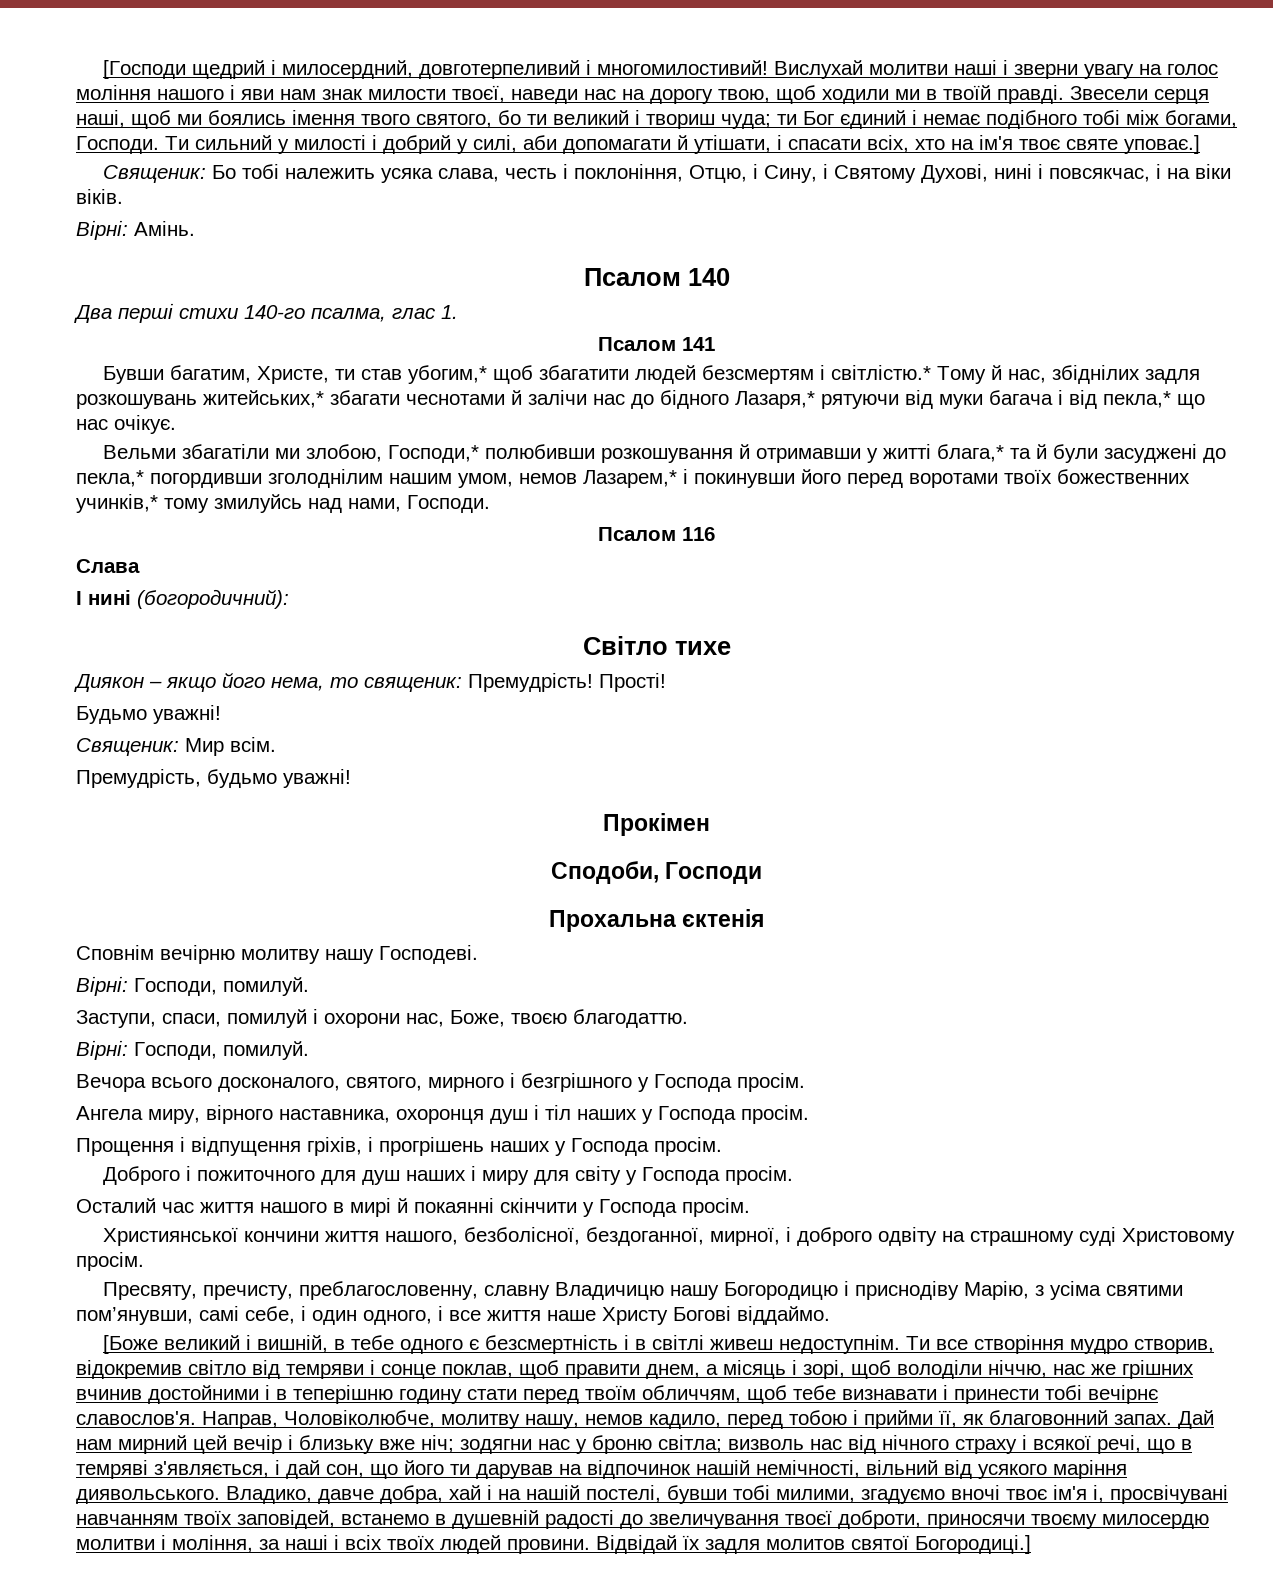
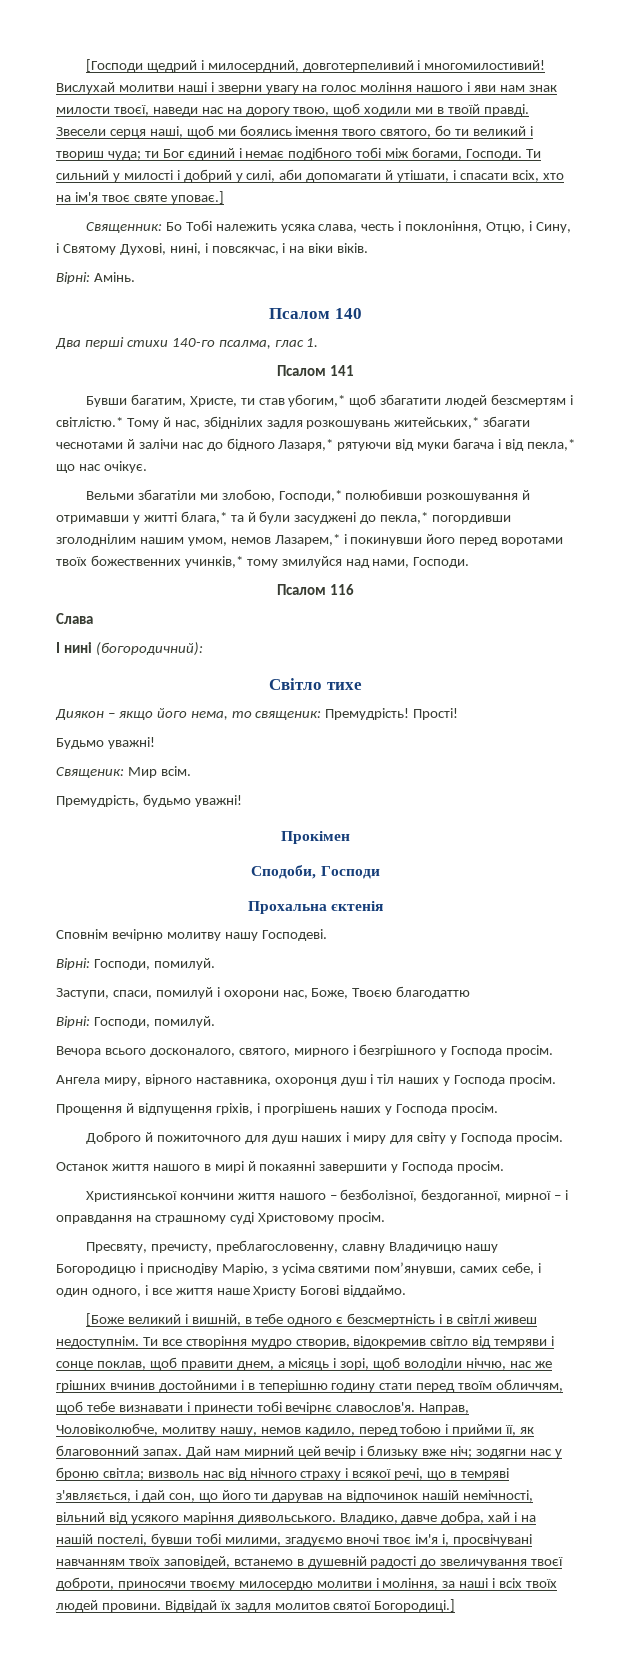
- Священик: Бо тобі належить усяка слава, честь і поклоніння, Отцю, і Сину, і Святому Духові, нині і повсякчас, і на віки віків.
+ Священник: Бо Тобі належить усяка слава, честь і поклоніння, Отцю, і Сину, і Святому Духові, нині, і повсякчас, і на віки віків.
- Вельми збагатіли ми злобою, Господи,* полюбивши розкошування й отримавши у житті блага,* та й були засуджені до пекла,* погордивши зголоднілим нашим умом, немов Лазарем,* і покинувши його перед воротами твоїх божественних учинків,* тому змилуйсь над нами, Господи.
+ Вельми збагатіли ми злобою, Господи,* полюбивши розкошування й отримавши у житті блага,* та й були засуджені до пекла,* погордивши зголоднілим нашим умом, немов Лазарем,* і покинувши його перед воротами твоїх божественних учинків,* тому змилуйся над нами, Господи.
- Заступи, спаси, помилуй і охорони нас, Боже, твоєю благодаттю.
+ Заступи, спаси, помилуй і охорони нас, Боже, Твоєю благодаттю
- Прощення і відпущення гріхів, і прогрішень наших у Господа просім.
+ Прощення й відпущення гріхів, і прогрішень наших у Господа просім.
- Доброго і пожиточного для душ наших і миру для світу у Господа просім.
+ Доброго й пожиточного для душ наших і миру для світу у Господа просім.
- Осталий час життя нашого в мирі й покаянні скінчити у Господа просім.
+ Останок життя нашого в мирі й покаянні завершити у Господа просім.
- Християнської кончини життя нашого, безболісної, бездоганної, мирної, і доброго одвіту на страшному суді Христовому просім.
+ Християнської кончини життя нашого – безболізної, бездоганної, мирної – і оправдання на страшному суді Христовому просім.
- Пресвяту, пречисту, преблагословенну, славну Владичицю нашу Богородицю і приснодіву Марію, з усіма святими пом’янувши, самі себе, і один одного, і все життя наше Христу Богові віддаймо.
+ Пресвяту, пречисту, преблагословенну, славну Владичицю нашу Богородицю і приснодіву Марію, з усіма святими пом’янувши, самих себе, і один одного, і все життя наше Христу Богові віддаймо.

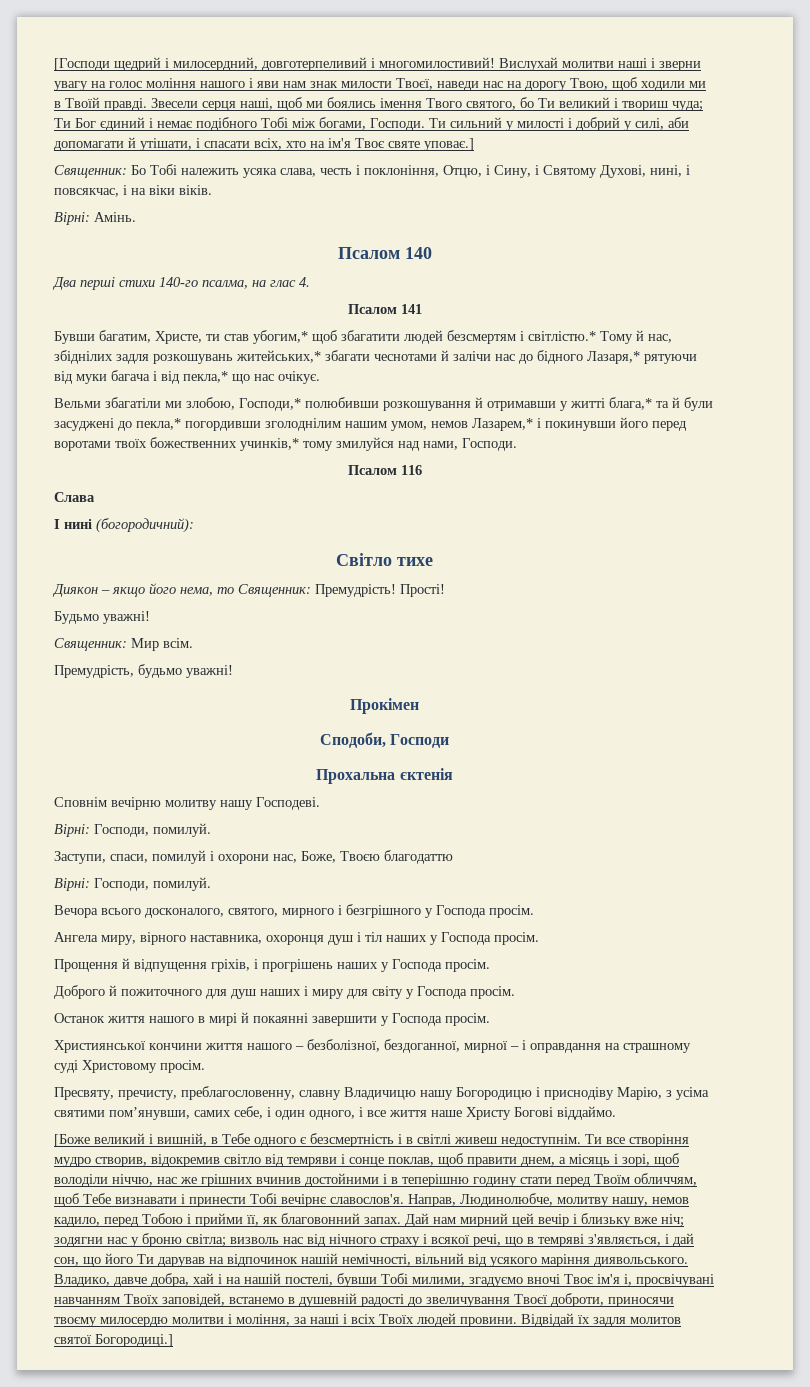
- Вислухай молитви наші і зверни увагу на голос моління нашого і яви нам знак милости твоєї, наведи нас на дорогу твою, щоб ходили ми в твоїй правді.
+ Вислухай молитви наші і зверни увагу на голос моління нашого і яви нам знак милости Твоєї, наведи нас на дорогу Твою, щоб ходили ми в Твоїй правді.
- Звесели серця наші, щоб ми боялись імення твого святого, бо ти великий і твориш чуда; ти Бог єдиний і немає подібного тобі між богами, Господи.
+ Звесели серця наші, щоб ми боялись імення Твого святого, бо Ти великий і твориш чуда; Ти Бог єдиний і немає подібного Тобі між богами, Господи.
- Ти сильний у милості і добрий у силі, аби допомагати й утішати, і спасати всіх, хто на ім'я твоє святе уповає.]
+ Ти сильний у милості і добрий у силі, аби допомагати й утішати, і спасати всіх, хто на ім'я Твоє святе уповає.]
- Два перші стихи 140-го псалма, глас 1.
+ Два перші стихи 140-го псалма, на глас 4.
- Диякон – якщо його нема, то священик: Премудрість!
+ Диякон – якщо його нема, то Священник: Премудрість!
- Священик: Мир всім.
+ Священник: Мир всім.
- [Боже великий і вишній, в тебе одного є безсмертність і в світлі живеш недоступнім.
+ [Боже великий і вишній, в Тебе одного є безсмертність і в світлі живеш недоступнім.
- Ти все створіння мудро створив, відокремив світло від темряви і сонце поклав, щоб правити днем, а місяць і зорі, щоб володіли ніччю, нас же грішних вчинив достойними і в теперішню годину стати перед твоїм обличчям, щоб тебе визнавати і принести тобі вечірнє славослов'я.
+ Ти все створіння мудро створив, відокремив світло від темряви і сонце поклав, щоб правити днем, а місяць і зорі, щоб володіли ніччю, нас же грішних вчинив достойними і в теперішню годину стати перед Твоїм обличчям, щоб Тебе визнавати і принести Тобі вечірнє славослов'я.
- Направ, Чоловіколюбче, молитву нашу, немов кадило, перед тобою і прийми її, як благовонний запах.
+ Направ, Людинолюбче, молитву нашу, немов кадило, перед Тобою і прийми її, як благовонний запах.
- Дай нам мирний цей вечір і близьку вже ніч; зодягни нас у броню світла; визволь нас від нічного страху і всякої речі, що в темряві з'являється, і дай сон, що його ти дарував на відпочинок нашій немічності, вільний від усякого маріння диявольського.
+ Дай нам мирний цей вечір і близьку вже ніч; зодягни нас у броню світла; визволь нас від нічного страху і всякої речі, що в темряві з'являється, і дай сон, що його Ти дарував на відпочинок нашій немічності, вільний від усякого маріння диявольського.
- Владико, давче добра, хай і на нашій постелі, бувши тобі милими, згадуємо вночі твоє ім'я і, просвічувані навчанням твоїх заповідей, встанемо в душевній радості до звеличування твоєї доброти, приносячи твоєму милосердю молитви і моління, за наші і всіх твоїх людей провини.
+ Владико, давче добра, хай і на нашій постелі, бувши Тобі милими, згадуємо вночі Твоє ім'я і, просвічувані навчанням Твоїх заповідей, встанемо в душевній радості до звеличування Твоєї доброти, приносячи твоєму милосердю молитви і моління, за наші і всіх Твоїх людей провини.

